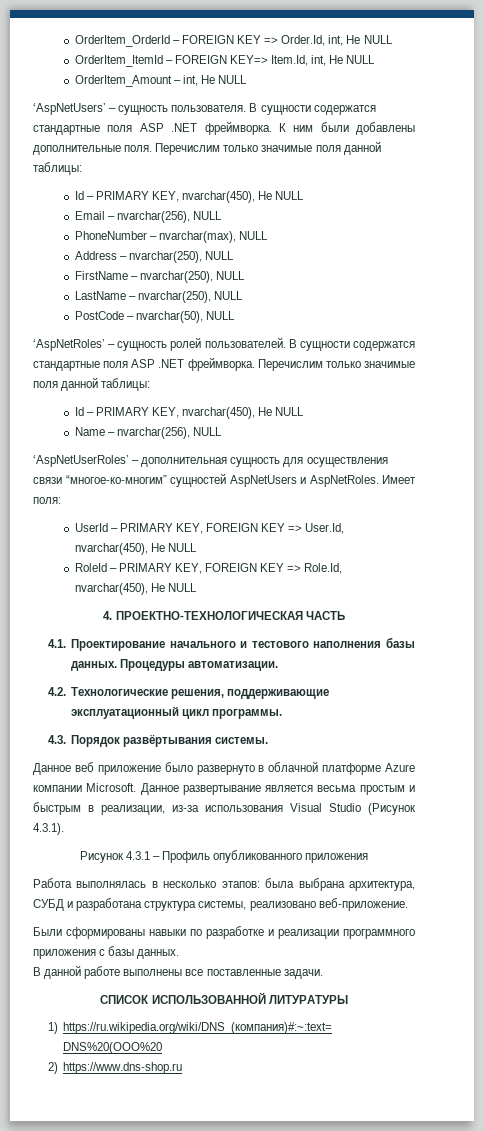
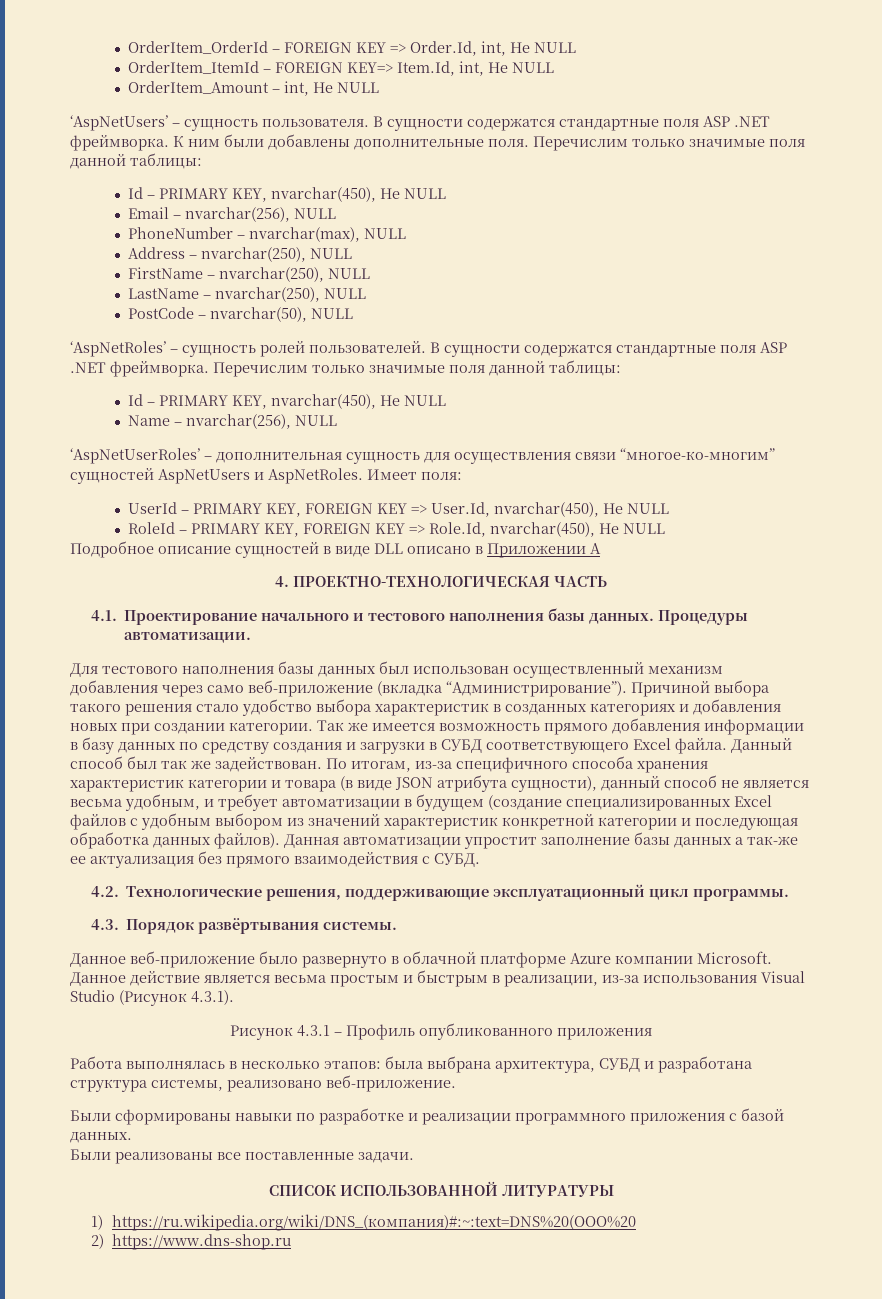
+ Подробное описание сущностей в виде DLL описано в Приложении А
+ Для тестового наполнения базы данных был использован осуществленный механизм добавления через само веб-приложение (вкладка “Администрирование”). Причиной выбора такого решения стало удобство выбора характеристик в созданных категориях и добавления новых при создании категории. Так же имеется возможность прямого добавления информации в базу данных по средству создания и загрузки в СУБД соответствующего Excel файла. Данный способ был так же задействован. По итогам, из-за специфичного способа хранения характеристик категории и товара (в виде JSON атрибута сущности), данный способ не является весьма удобным, и требует автоматизации в будущем (создание специализированных Excel файлов с удобным выбором из значений характеристик конкретной категории и последующая обработка данных файлов). Данная автоматизации упростит заполнение базы данных а так-же ее актуализация без прямого взаимодействия с СУБД.
- Данное веб приложение было развернуто в облачной платформе Azure компании Microsoft.
+ Данное веб-приложение было развернуто в облачной платформе Azure компании Microsoft.
- Данное развертывание является весьма простым и быстрым в реализации, из-за использования Visual Studio (Рисунок 4.3.1).
+ Данное действие является весьма простым и быстрым в реализации, из-за использования Visual Studio (Рисунок 4.3.1).
- Были сформированы навыки по разработке и реализации программного приложения с базы данных.
+ Были сформированы навыки по разработке и реализации программного приложения с базой данных.
- В данной работе выполнены все поставленные задачи.
+ Были реализованы все поставленные задачи.

